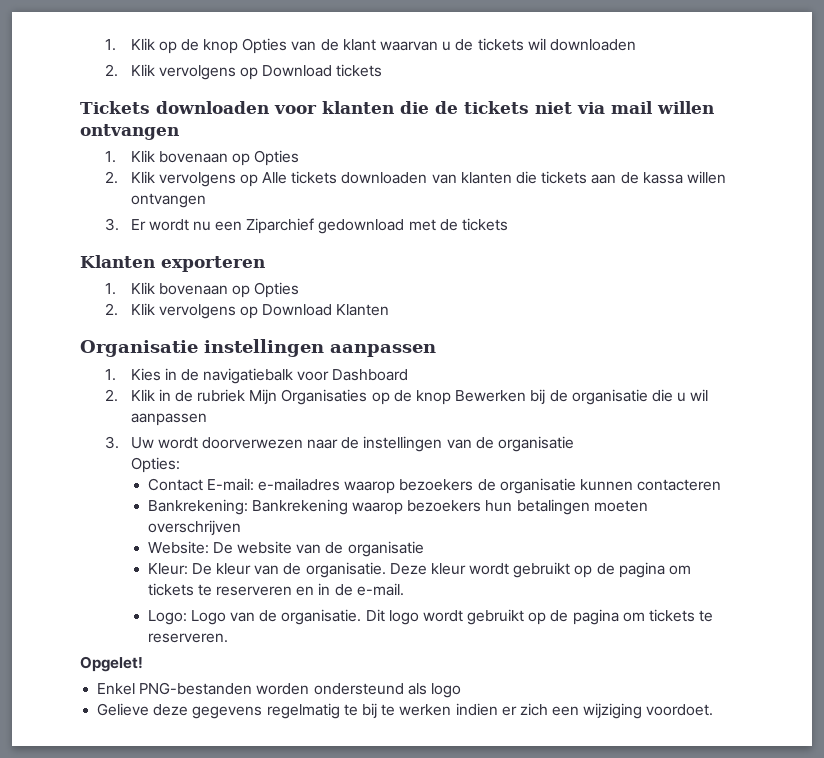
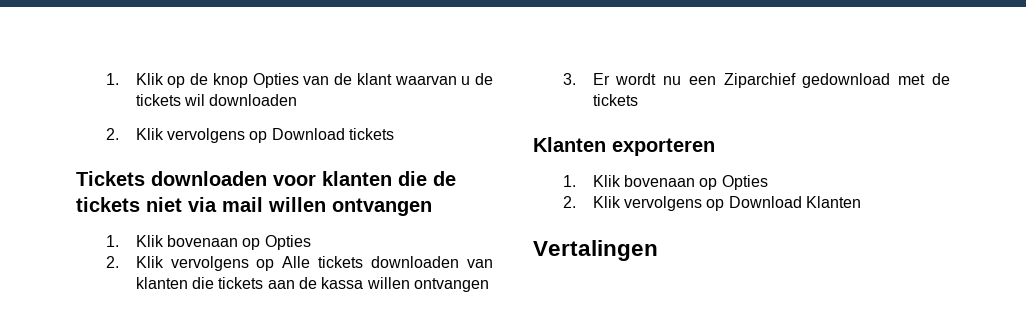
- Organisatie instellingen aanpassen
- 1. Kies in de navigatiebalk voor Dashboard
- 2. Klik in de rubriek Mijn Organisaties op de knop Bewerken bij de organisatie die u wil aanpassen
- 3. Uw wordt doorverwezen naar de instellingen van de organisatie
- Opties:
- Contact E-mail: e-mailadres waarop bezoekers de organisatie kunnen contacteren
- Bankrekening: Bankrekening waarop bezoekers hun betalingen moeten overschrijven
- Website: De website van de organisatie
- Kleur: De kleur van de organisatie. Deze kleur wordt gebruikt op de pagina om tickets te reserveren en in de e-mail.
- Logo: Logo van de organisatie. Dit logo wordt gebruikt op de pagina om tickets te reserveren.
- Opgelet!
- Enkel PNG-bestanden worden ondersteund als logo
- Gelieve deze gegevens regelmatig te bij te werken indien er zich een wijziging voordoet.
+ Vertalingen

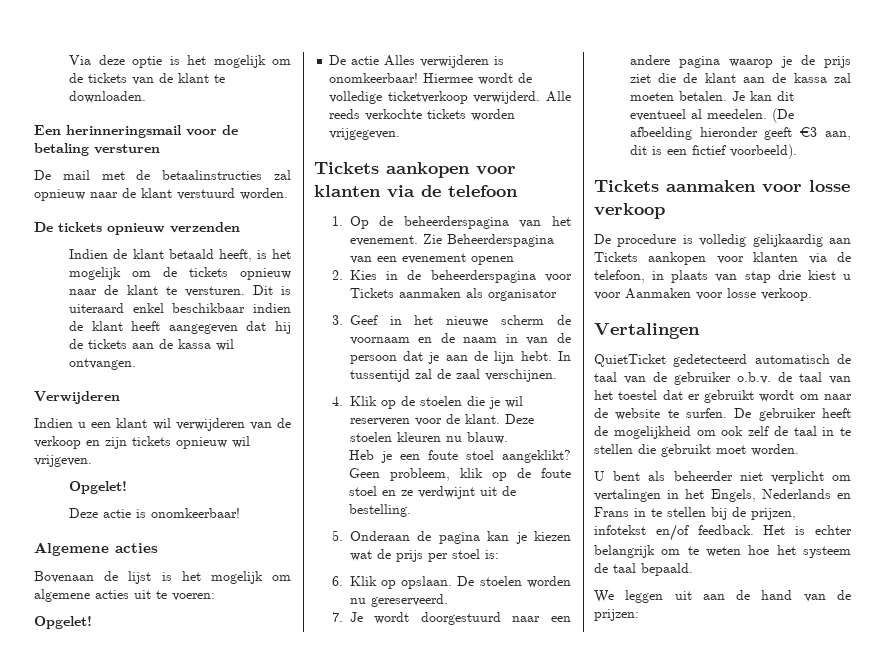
- 1. Klik op de knop Opties van de klant waarvan u de tickets wil downloaden
- 2. Klik vervolgens op Download tickets
- Tickets downloaden voor klanten die de tickets niet via mail willen ontvangen
- 1. Klik bovenaan op Opties
- 2. Klik vervolgens op Alle tickets downloaden van klanten die tickets aan de kassa willen ontvangen
- 3. Er wordt nu een Ziparchief gedownload met de tickets
- Klanten exporteren
- 1. Klik bovenaan op Opties
- 2. Klik vervolgens op Download Klanten
+ Via deze optie is het mogelijk om de tickets van de klant te downloaden.
+ Een herinneringsmail voor de betaling versturen
+ De mail met de betaalinstructies zal opnieuw naar de klant verstuurd worden.
+ De tickets opnieuw verzenden
+ Indien de klant betaald heeft, is het mogelijk om de tickets opnieuw naar de klant te versturen. Dit is uiteraard enkel beschikbaar indien de klant heeft aangegeven dat hij de tickets aan de kassa wil ontvangen.
+ Verwijderen
+ Indien u een klant wil verwijderen van de verkoop en zijn tickets opnieuw wil vrijgeven.
+ Opgelet!
+ Deze actie is onomkeerbaar!
+ Algemene acties
+ Bovenaan de lijst is het mogelijk om algemene acties uit te voeren:
+ Opgelet!
+ De actie Alles verwijderen is onomkeerbaar! Hiermee wordt de volledige ticketverkoop verwijderd. Alle reeds verkochte tickets worden vrijgegeven.
+ Tickets aankopen voor klanten via de telefoon
+ 1. Op de beheerderspagina van het evenement. Zie Beheerderspagina van een evenement openen
+ 2. Kies in de beheerderspagina voor Tickets aanmaken als organisator
+ 3. Geef in het nieuwe scherm de voornaam en de naam in van de persoon dat je aan de lijn hebt. In tussentijd zal de zaal verschijnen.
+ 4. Klik op de stoelen die je wil reserveren voor de klant. Deze stoelen kleuren nu blauw.
+ Heb je een foute stoel aangeklikt? Geen probleem, klik op de foute stoel en ze verdwijnt uit de bestelling.
+ 5. Onderaan de pagina kan je kiezen wat de prijs per stoel is:
+ 6. Klik op opslaan. De stoelen worden nu gereserveerd.
+ 7. Je wordt doorgestuurd naar een andere pagina waarop je de prijs ziet die de klant aan de kassa zal moeten betalen. Je kan dit eventueel al meedelen. (De afbeelding hieronder geeft €3 aan, dit is een fictief voorbeeld).
+ Tickets aanmaken voor losse verkoop
+ De procedure is volledig gelijkaardig aan Tickets aankopen voor klanten via de telefoon, in plaats van stap drie kiest u voor Aanmaken voor losse verkoop.
  Vertalingen
+ QuietTicket gedetecteerd automatisch de taal van de gebruiker o.b.v. de taal van het toestel dat er gebruikt wordt om naar de website te surfen. De gebruiker heeft de mogelijkheid om ook zelf de taal in te stellen die gebruikt moet worden.
+ U bent als beheerder niet verplicht om vertalingen in het Engels, Nederlands en Frans in te stellen bij de prijzen, infotekst en/of feedback. Het is echter belangrijk om te weten hoe het systeem de taal bepaald.
+ We leggen uit aan de hand van de prijzen:

